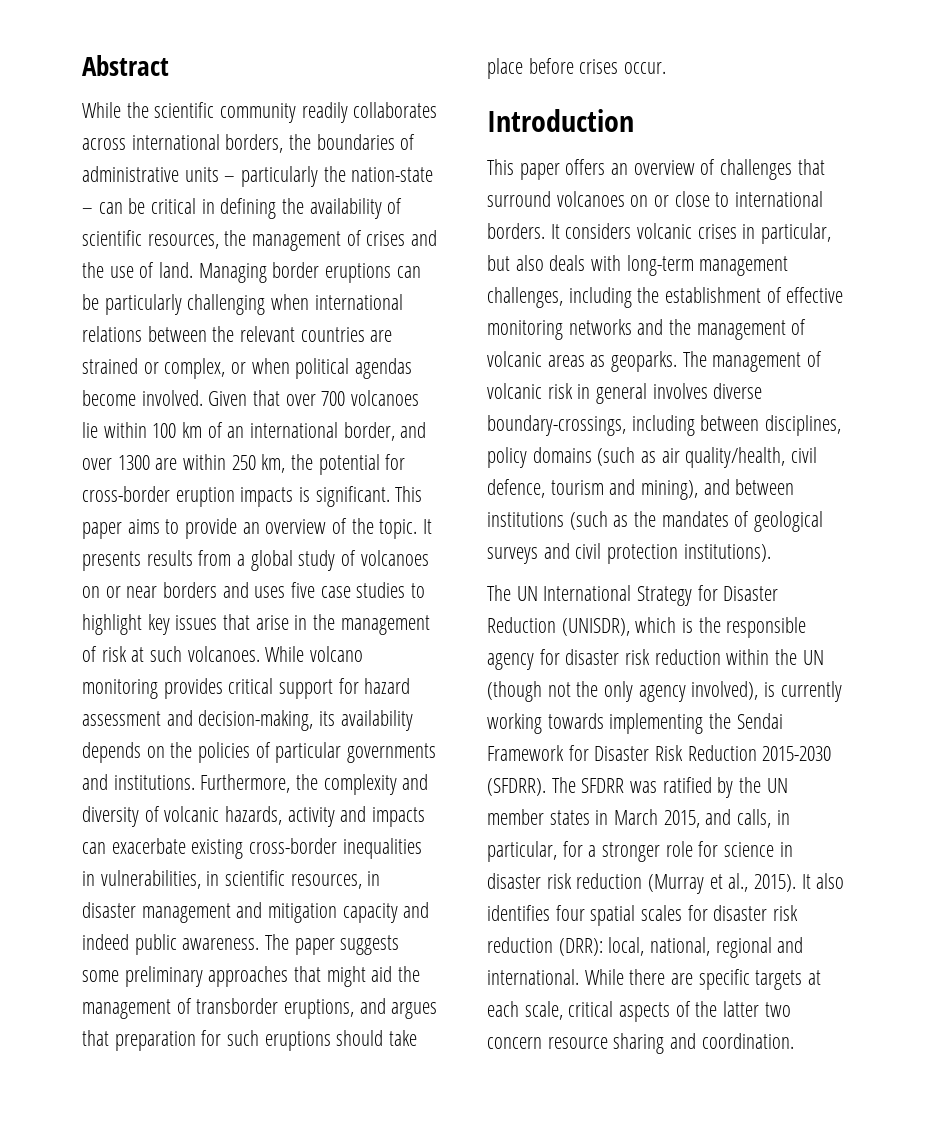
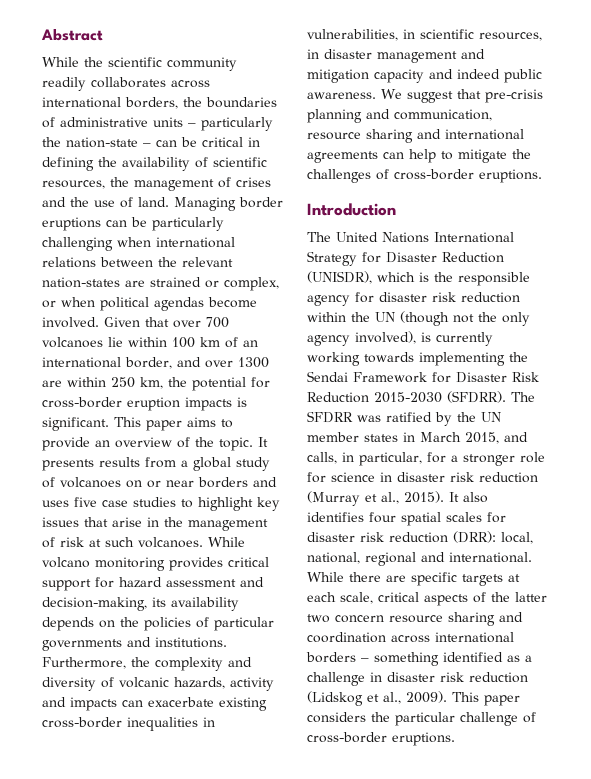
- Managing border eruptions can be particularly challenging when international relations between the relevant countries are strained or complex, or when political agendas become involved.
+ Managing border eruptions can be particularly challenging when international relations between the relevant nation-states are strained or complex, or when political agendas become involved.
- The paper suggests some preliminary approaches that might aid the management of transborder eruptions, and argues that preparation for such eruptions should take place before crises occur.
+ We suggest that pre-crisis planning and communication, resource sharing and international agreements can help to mitigate the challenges of cross-border eruptions.
  Introduction
- This paper offers an overview of challenges that surround volcanoes on or close to international borders. It considers volcanic crises in particular, but also deals with long-term management challenges, including the establishment of effective monitoring networks and the management of volcanic areas as geoparks. The management of volcanic risk in general involves diverse boundary-crossings, including between disciplines, policy domains (such as air quality/health, civil defence, tourism and mining), and between institutions (such as the mandates of geological surveys and civil protection institutions).
- The UN International Strategy for Disaster Reduction (UNISDR), which is the responsible agency for disaster risk reduction within the UN (though not the only agency involved), is currently working towards implementing the Sendai Framework for Disaster Risk Reduction 2015-2030 (SFDRR).
+ The United Nations International Strategy for Disaster Reduction (UNISDR), which is the responsible agency for disaster risk reduction within the UN (though not the only agency involved), is currently working towards implementing the Sendai Framework for Disaster Risk Reduction 2015-2030 (SFDRR).
- While there are specific targets at each scale, critical aspects of the latter two concern resource sharing and coordination.
+ While there are specific targets at each scale, critical aspects of the latter two concern resource sharing and coordination across international borders – something identified as a challenge in disaster risk reduction (Lidskog et al., 2009). This paper considers the particular challenge of cross-border eruptions.

